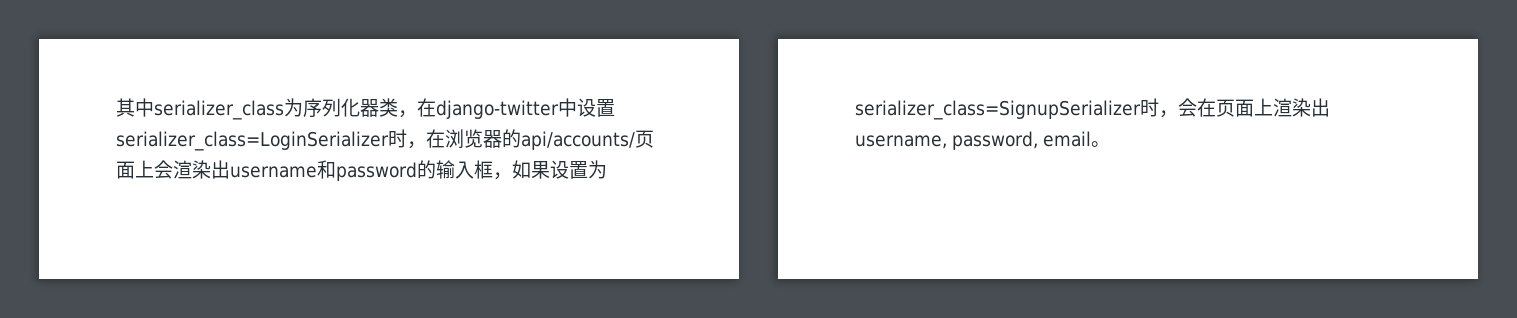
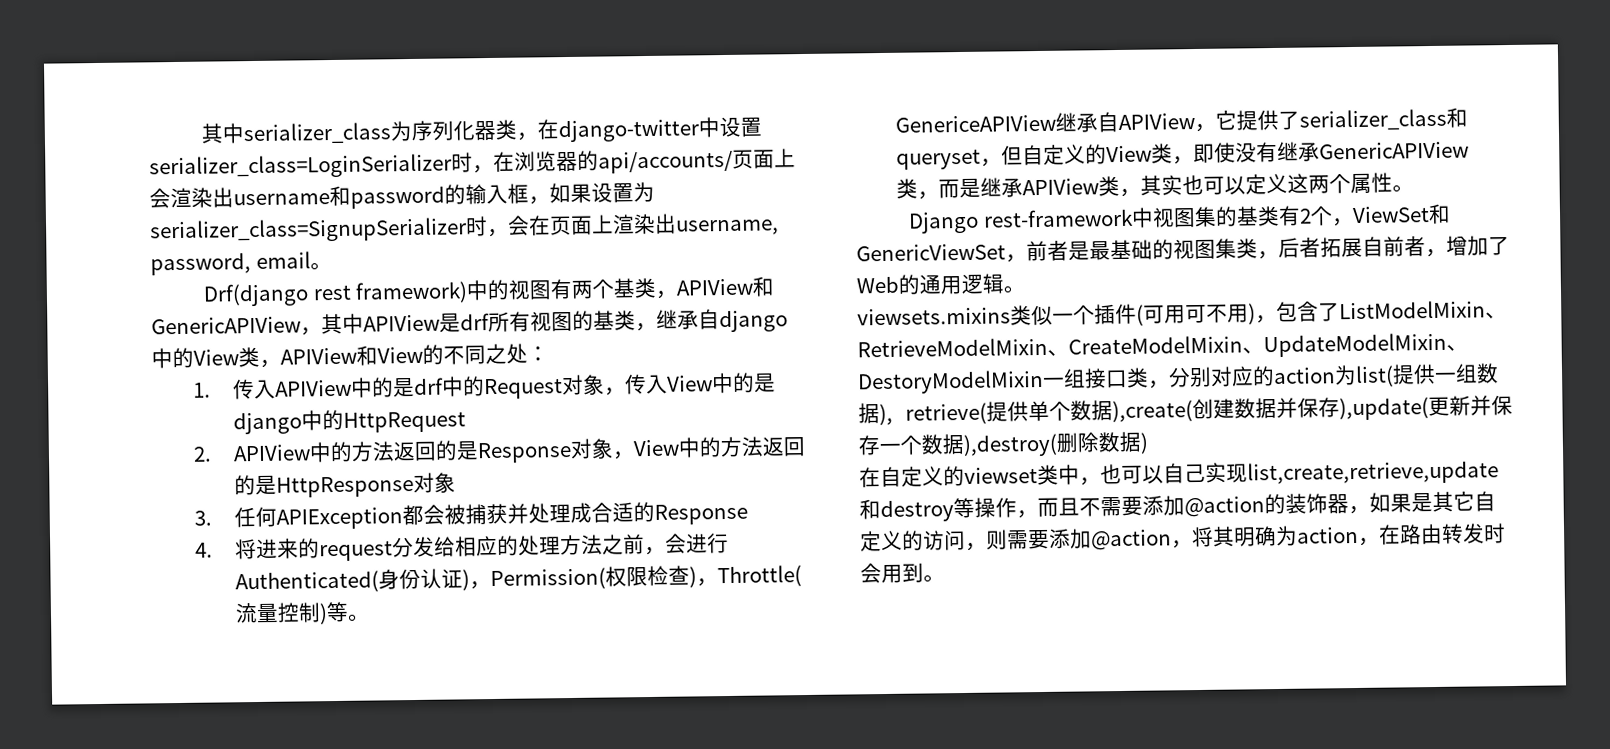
+ Drf(django rest framework)中的视图有两个基类，APIView和GenericAPIView，其中APIView是drf所有视图的基类，继承自django中的View类，APIView和View的不同之处：
+ 1.传入APIView中的是drf中的Request对象，传入View中的是django中的HttpRequest
+ 2. APIView中的方法返回的是Response对象，View中的方法返回的是HttpResponse对象
+ 3.任何APIException都会被捕获并处理成合适的Response
+ 4.将进来的request分发给相应的处理方法之前，会进行Authenticated(身份认证)，Permission(权限检查)，Throttle(流量控制)等。
+ GenericeAPIView继承自APIView，它提供了serializer_class和queryset，但自定义的View类，即使没有继承GenericAPIView类，而是继承APIView类，其实也可以定义这两个属性。
+ Django rest-framework中视图集的基类有2个，ViewSet和GenericViewSet，前者是最基础的视图集类，后者拓展自前者，增加了Web的通用逻辑。
+ viewsets.mixins类似一个插件(可用可不用)，包含了ListModelMixin、RetrieveModelMixin、CreateModelMixin、UpdateModelMixin、DestoryModelMixin一组接口类，分别对应的action为list(提供一组数据), retrieve(提供单个数据),create(创建数据并保存),update(更新并保存一个数据),destroy(删除数据)
+ 在自定义的viewset类中，也可以自己实现list,create,retrieve,update和destroy等操作，而且不需要添加@action的装饰器，如果是其它自定义的访问，则需要添加@action，将其明确为action，在路由转发时会用到。

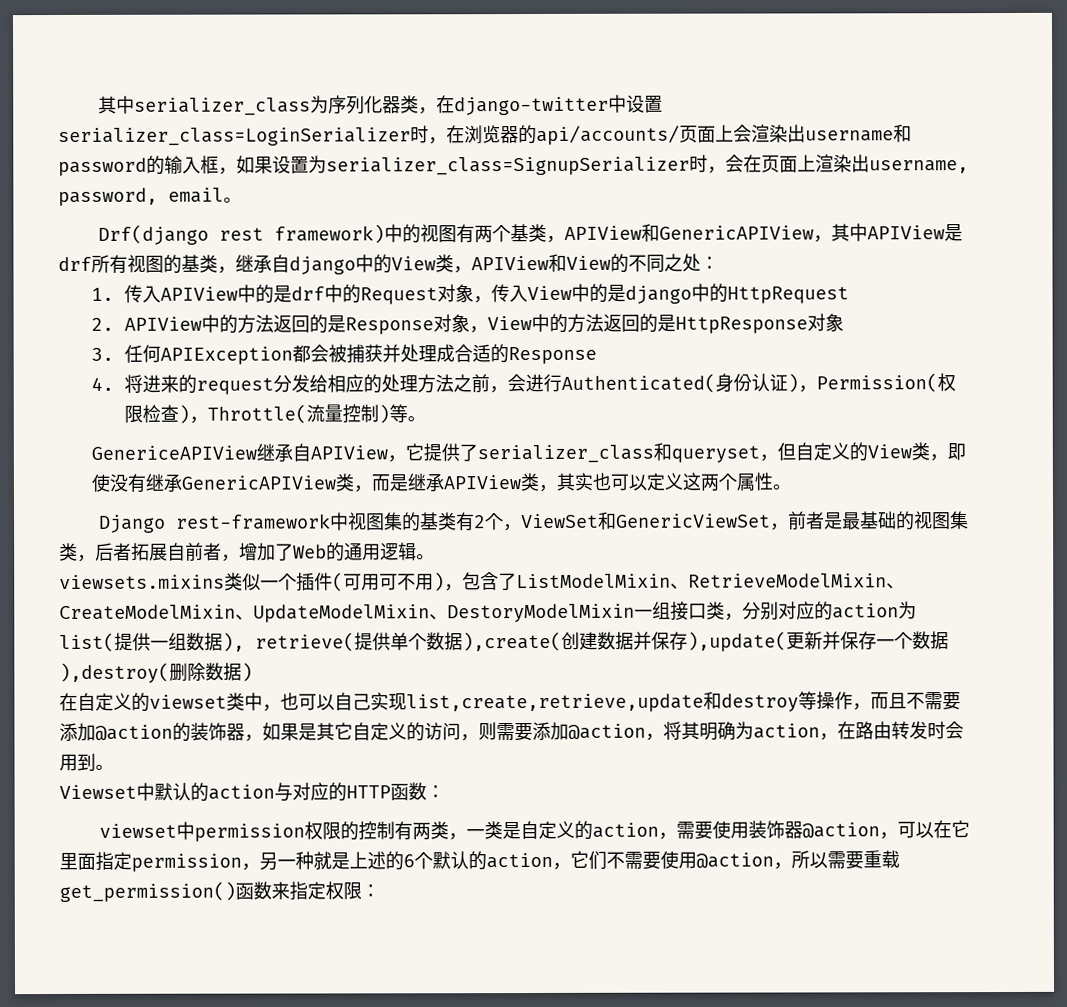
+ Viewset中默认的action与对应的HTTP函数：
+ viewset中permission权限的控制有两类，一类是自定义的action，需要使用装饰器@action，可以在它里面指定permission，另一种就是上述的6个默认的action，它们不需要使用@action，所以需要重载get_permission()函数来指定权限：

